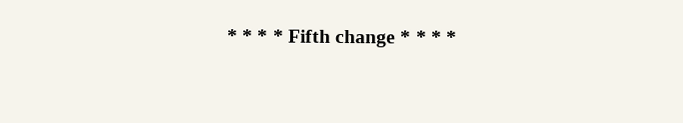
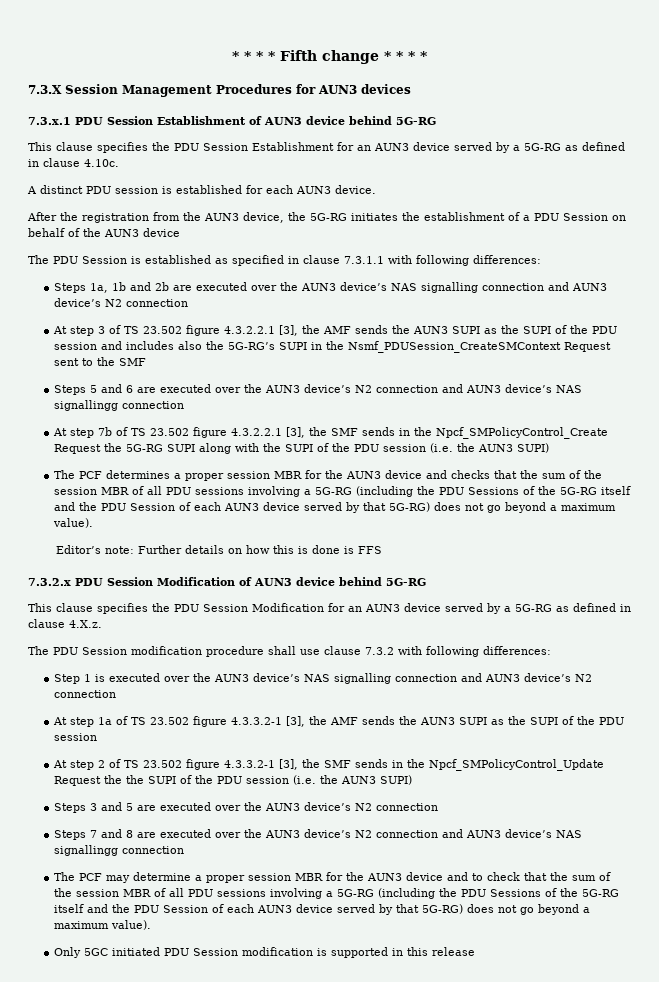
+ 7.3.X Session Management Procedures for AUN3 devices
+ 7.3.x.1 PDU Session Establishment of AUN3 device behind 5G-RG
+ This clause specifies the PDU Session Establishment for an AUN3 device served by a 5G-RG as defined in clause 4.10c.
+ A distinct PDU session is established for each AUN3 device.
+ After the registration from the AUN3 device, the 5G-RG initiates the establishment of a PDU Session on behalf of the AUN3 device
+ The PDU Session is established as specified in clause 7.3.1.1 with following differences:
+ Steps 1a, 1b and 2b are executed over the AUN3 device’s NAS signalling connection and AUN3 device’s N2 connection
+ At step 3 of TS 23.502 figure 4.3.2.2.1 [3], the AMF sends the AUN3 SUPI as the SUPI of the PDU session and includes also the 5G-RG’s SUPI in the Nsmf_PDUSession_CreateSMContext Request sent to the SMF
+ Steps 5 and 6 are executed over the AUN3 device’s N2 connection and AUN3 device’s NAS signallingg connection
+ At step 7b of TS 23.502 figure 4.3.2.2.1 [3], the SMF sends in the Npcf_SMPolicyControl_Create Request the 5G-RG SUPI along with the SUPI of the PDU session (i.e. the AUN3 SUPI)
+ The PCF determines a proper session MBR for the AUN3 device and checks that the sum of the session MBR of all PDU sessions involving a 5G-RG (including the PDU Sessions of the 5G-RG itself and the PDU Session of each AUN3 device served by that 5G-RG) does not go beyond a maximum value).
+ Editor’s note: Further details on how this is done is FFS
+ 7.3.2.x PDU Session Modification of AUN3 device behind 5G-RG
+ This clause specifies the PDU Session Modification for an AUN3 device served by a 5G-RG as defined in clause 4.X.z.
+ The PDU Session modification procedure shall use clause 7.3.2 with following differences:
+ Step 1 is executed over the AUN3 device’s NAS signalling connection and AUN3 device’s N2 connection
+ At step 1a of TS 23.502 figure 4.3.3.2-1 [3], the AMF sends the AUN3 SUPI as the SUPI of the PDU session
+ At step 2 of TS 23.502 figure 4.3.3.2-1 [3], the SMF sends in the Npcf_SMPolicyControl_Update Request the the SUPI of the PDU session (i.e. the AUN3 SUPI)
+ Steps 3 and 5 are executed over the AUN3 device’s N2 connection
+ Steps 7 and 8 are executed over the AUN3 device’s N2 connection and AUN3 device’s NAS signallingg connection
+ The PCF may determine a proper session MBR for the AUN3 device and to check that the sum of the session MBR of all PDU sessions involving a 5G-RG (including the PDU Sessions of the 5G-RG itself and the PDU Session of each AUN3 device served by that 5G-RG) does not go beyond a maximum value).
+ Only 5GC initiated PDU Session modification is supported in this release

